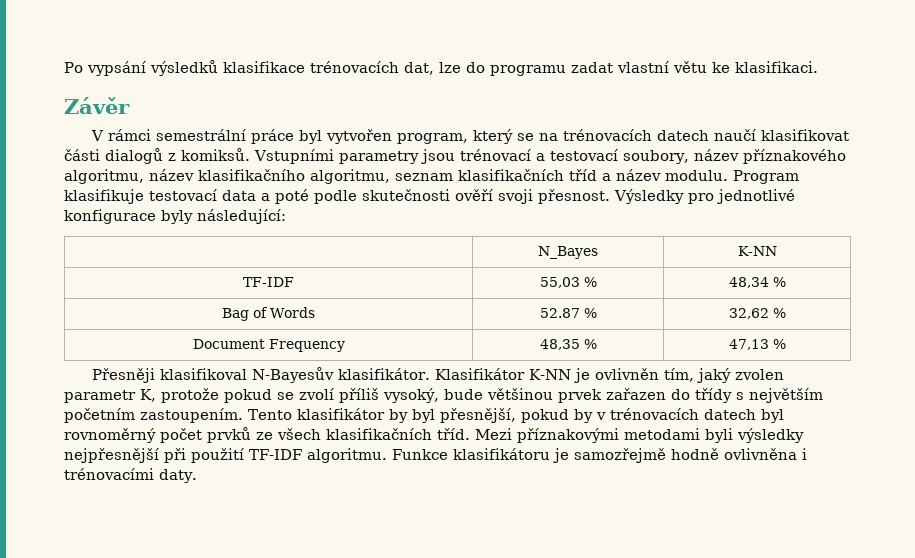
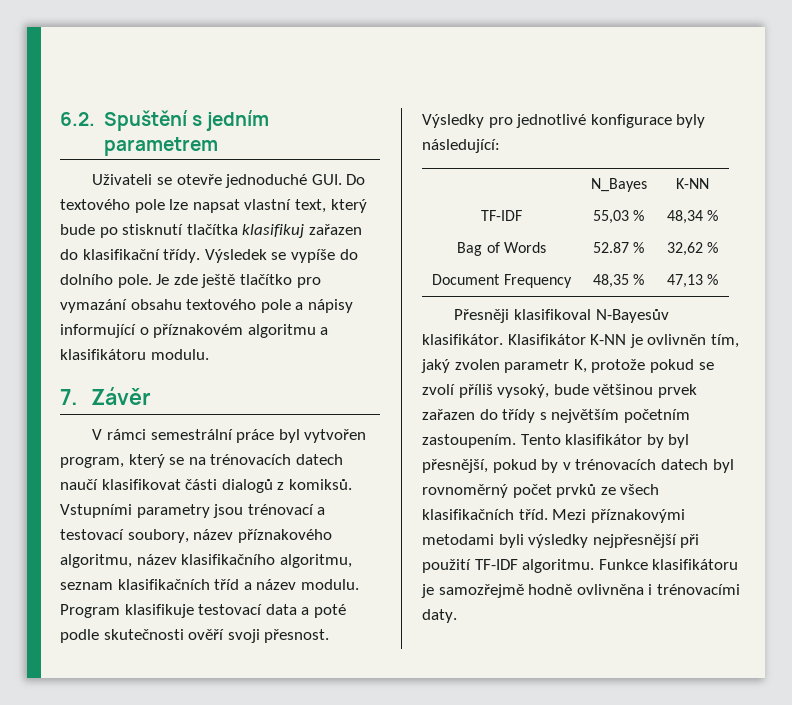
- Po vypsání výsledků klasifikace trénovacích dat, lze do programu zadat vlastní větu ke klasifikaci.
- Závěr
+ 6.2. Spuštění s jedním parametrem
+ Uživateli se otevře jednoduché GUI. Do textového pole lze napsat vlastní text, který bude po stisknutí tlačítka klasifikuj zařazen do klasifikační třídy. Výsledek se vypíše do dolního pole. Je zde ještě tlačítko pro vymazání obsahu textového pole a nápisy informující o příznakovém algoritmu a klasifikátoru modulu.
+ 7. Závěr

